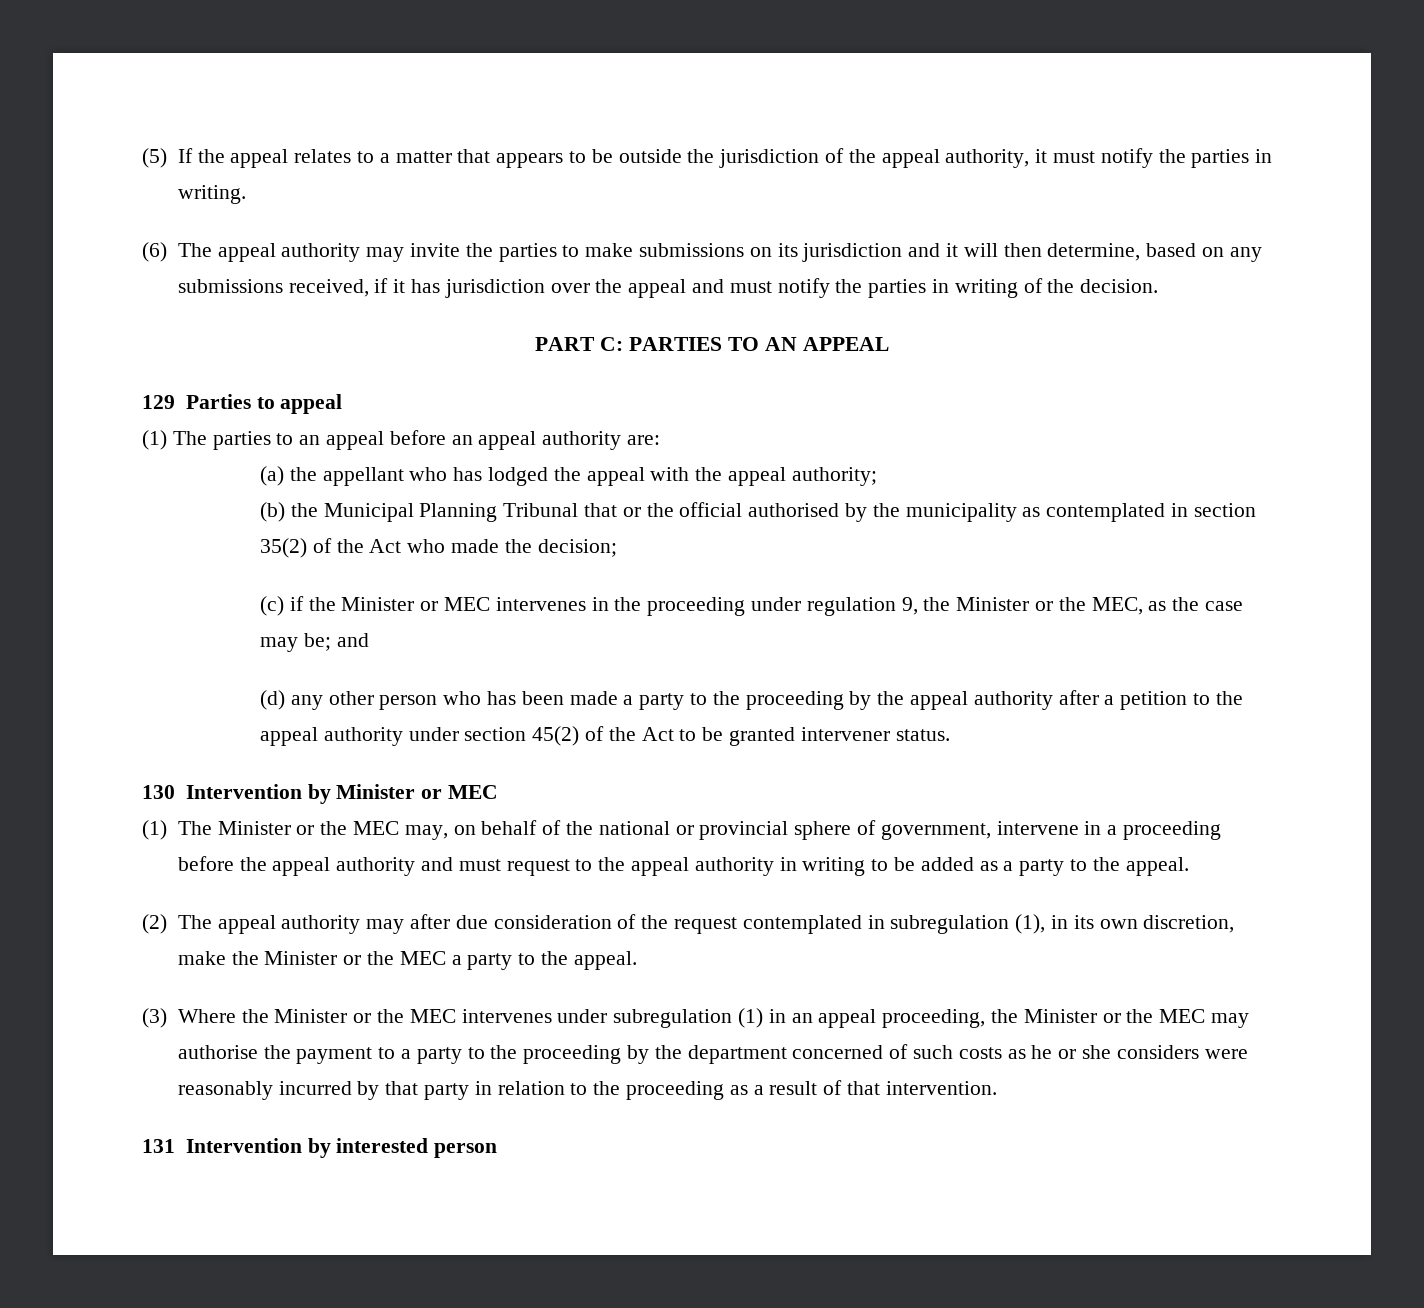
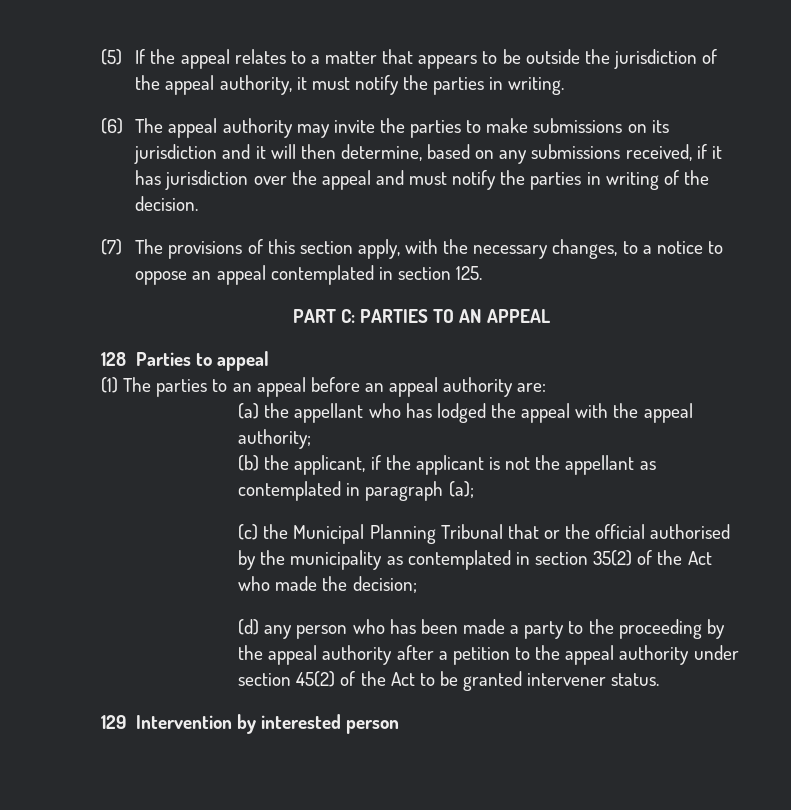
+ (7) The provisions of this section apply, with the necessary changes, to a notice to oppose an appeal contemplated in section 125.
- 129 Parties to appeal
+ 128 Parties to appeal
- (b) the Municipal Planning Tribunal that or the official authorised by the municipality as contemplated in section 35(2) of the Act who made the decision;
+ (b) the applicant, if the applicant is not the appellant as contemplated in paragraph (a);
+ (c) the Municipal Planning Tribunal that or the official authorised by the municipality as contemplated in section 35(2) of the Act who made the decision;
- (c) if the Minister or MEC intervenes in the proceeding under regulation 9, the Minister or the MEC, as the case may be; and
- (d) any other person who has been made a party to the proceeding by the appeal authority after a petition to the appeal authority under section 45(2) of the Act to be granted intervener status.
+ (d) any person who has been made a party to the proceeding by the appeal authority after a petition to the appeal authority under section 45(2) of the Act to be granted intervener status.
- 130 Intervention by Minister or MEC
- (1) The Minister or the MEC may, on behalf of the national or provincial sphere of government, intervene in a proceeding before the appeal authority and must request to the appeal authority in writing to be added as a party to the appeal.
- (2) The appeal authority may after due consideration of the request contemplated in subregulation (1), in its own discretion, make the Minister or the MEC a party to the appeal.
- (3) Where the Minister or the MEC intervenes under subregulation (1) in an appeal proceeding, the Minister or the MEC may authorise the payment to a party to the proceeding by the department concerned of such costs as he or she considers were reasonably incurred by that party in relation to the proceeding as a result of that intervention.
- 131 Intervention by interested person
+ 129 Intervention by interested person

